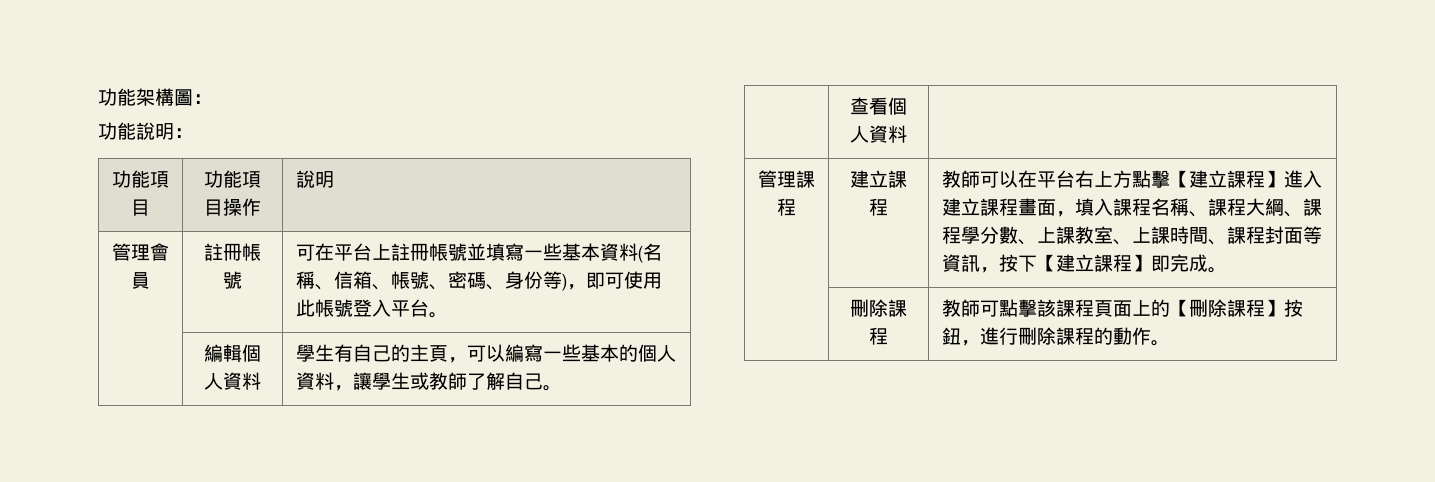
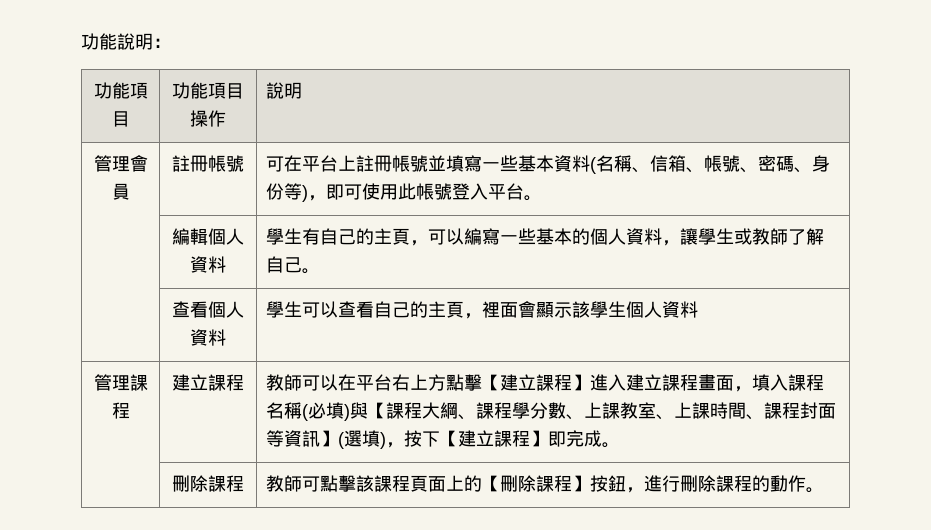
- 功能架構圖：
- | 查看個人資料 |
+ | 查看個人資料 | 學生可以查看自己的主頁，裡面會顯示該學生個人資料
- 教師可以在平台右上方點擊【建立課程】進入建立課程畫面，填入課程名稱、課程大綱、課程學分數、上課教室、上課時間、課程封面等資訊，按下【建立課程】即完成。
+ 教師可以在平台右上方點擊【建立課程】進入建立課程畫面，填入課程名稱(必填)與【課程大綱、課程學分數、上課教室、上課時間、課程封面等資訊】(選填)，按下【建立課程】即完成。

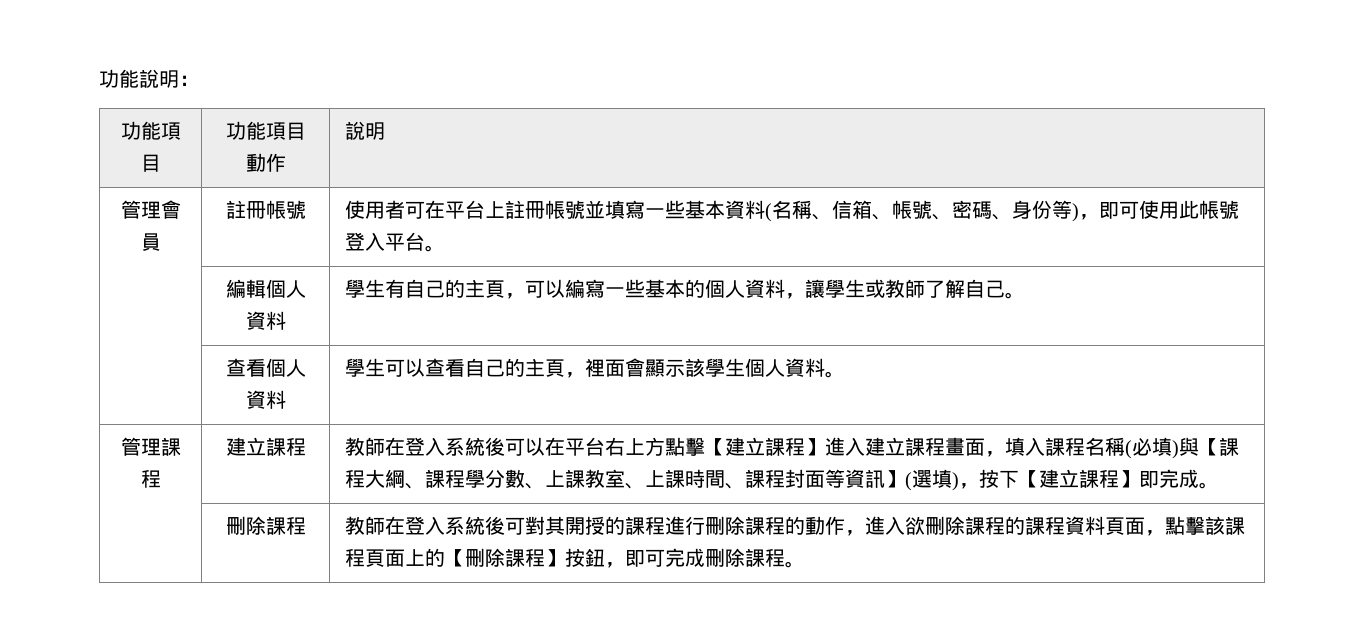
- 功能項目 | 功能項目操作 | 說明
+ 功能項目 | 功能項目動作 | 說明
- 管理會員 | 註冊帳號 | 可在平台上註冊帳號並填寫一些基本資料(名稱、信箱、帳號、密碼、身份等)，即可使用此帳號登入平台。
+ 管理會員 | 註冊帳號 | 使用者可在平台上註冊帳號並填寫一些基本資料(名稱、信箱、帳號、密碼、身份等)，即可使用此帳號登入平台。
- | 查看個人資料 | 學生可以查看自己的主頁，裡面會顯示該學生個人資料
+ | 查看個人資料 | 學生可以查看自己的主頁，裡面會顯示該學生個人資料。
- 教師可以在平台右上方點擊【建立課程】進入建立課程畫面，填入課程名稱(必填)與【課程大綱、課程學分數、上課教室、上課時間、課程封面等資訊】(選填)，按下【建立課程】即完成。
+ 教師在登入系統後可以在平台右上方點擊【建立課程】進入建立課程畫面，填入課程名稱(必填)與【課程大綱、課程學分數、上課教室、上課時間、課程封面等資訊】(選填)，按下【建立課程】即完成。
- | 刪除課程 | 教師可點擊該課程頁面上的【刪除課程】按鈕，進行刪除課程的動作。
+ | 刪除課程 | 教師在登入系統後可對其開授的課程進行刪除課程的動作，進入欲刪除課程的課程資料頁面，點擊該課程頁面上的【刪除課程】按鈕，即可完成刪除課程。

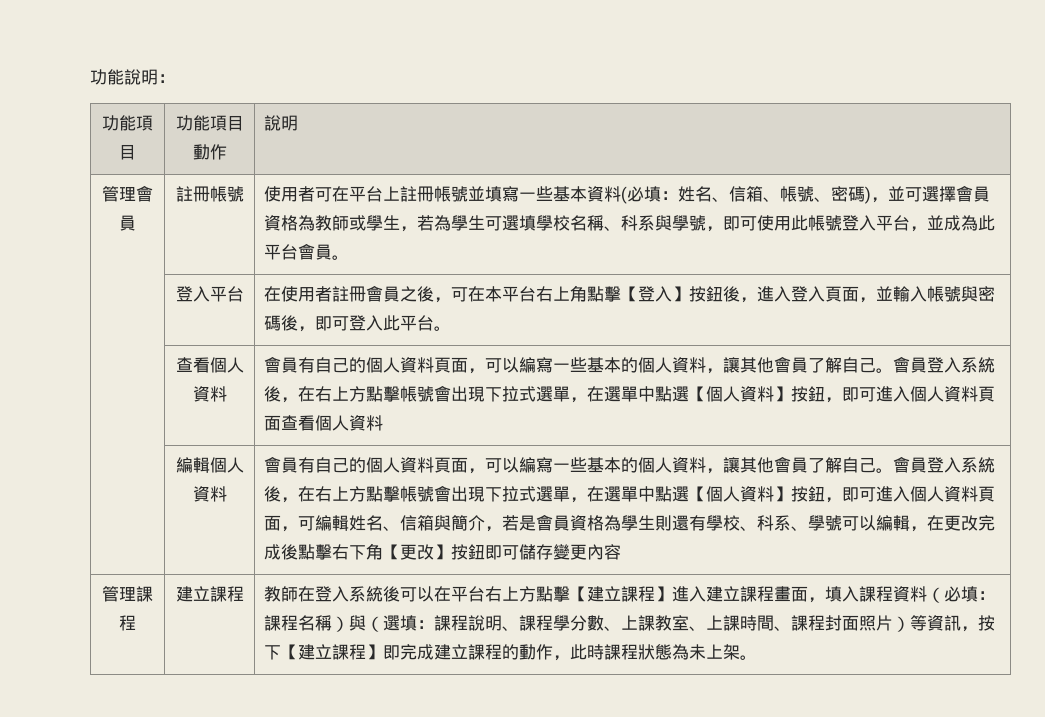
- 使用者可在平台上註冊帳號並填寫一些基本資料(名稱、信箱、帳號、密碼、身份等)，即可使用此帳號登入平台。
- | 編輯個人資料 | 學生有自己的主頁，可以編寫一些基本的個人資料，讓學生或教師了解自己。
- | 查看個人資料 | 學生可以查看自己的主頁，裡面會顯示該學生個人資料。
+ 使用者可在平台上註冊帳號並填寫一些基本資料(必填：姓名、信箱、帳號、密碼)，並可選擇會員資格為教師或學生，若為學生可選填學校名稱、科系與學號，即可使用此帳號登入平台，並成為此平台會員。
+ | 登入平台 | 在使用者註冊會員之後，可在本平台右上角點擊【登入】按鈕後，進入登入頁面，並輸入帳號與密碼後，即可登入此平台。
+ | 查看個人資料 | 會員有自己的個人資料頁面，可以編寫一些基本的個人資料，讓其他會員了解自己。會員登入系統後，在右上方點擊帳號會出現下拉式選單，在選單中點選【個人資料】按鈕，即可進入個人資料頁面查看個人資料
+ | 編輯個人資料 | 會員有自己的個人資料頁面，可以編寫一些基本的個人資料，讓其他會員了解自己。會員登入系統後，在右上方點擊帳號會出現下拉式選單，在選單中點選【個人資料】按鈕，即可進入個人資料頁面，可編輯姓名、信箱與簡介，若是會員資格為學生則還有學校、科系、學號可以編輯，在更改完成後點擊右下角【更改】按鈕即可儲存變更內容
- 教師在登入系統後可以在平台右上方點擊【建立課程】進入建立課程畫面，填入課程名稱(必填)與【課程大綱、課程學分數、上課教室、上課時間、課程封面等資訊】(選填)，按下【建立課程】即完成。
- | 刪除課程 | 教師在登入系統後可對其開授的課程進行刪除課程的動作，進入欲刪除課程的課程資料頁面，點擊該課程頁面上的【刪除課程】按鈕，即可完成刪除課程。
+ 教師在登入系統後可以在平台右上方點擊【建立課程】進入建立課程畫面，填入課程資料（必填：課程名稱）與（選填：課程說明、課程學分數、上課教室、上課時間、課程封面照片）等資訊，按下【建立課程】即完成建立課程的動作，此時課程狀態為未上架。

